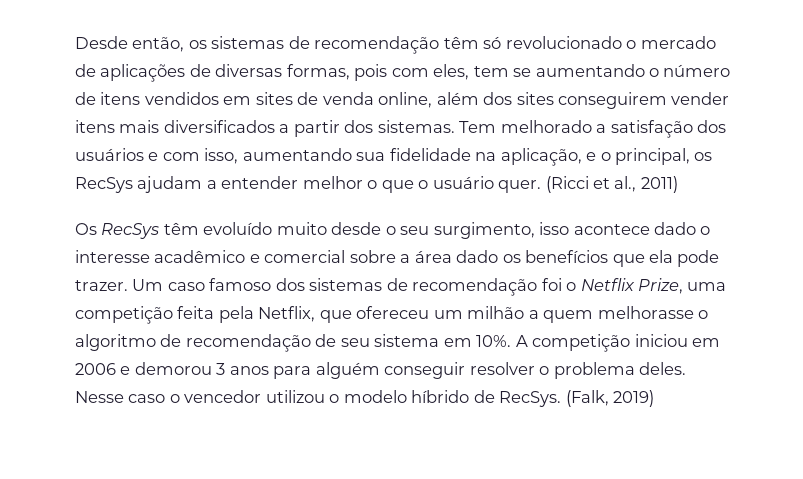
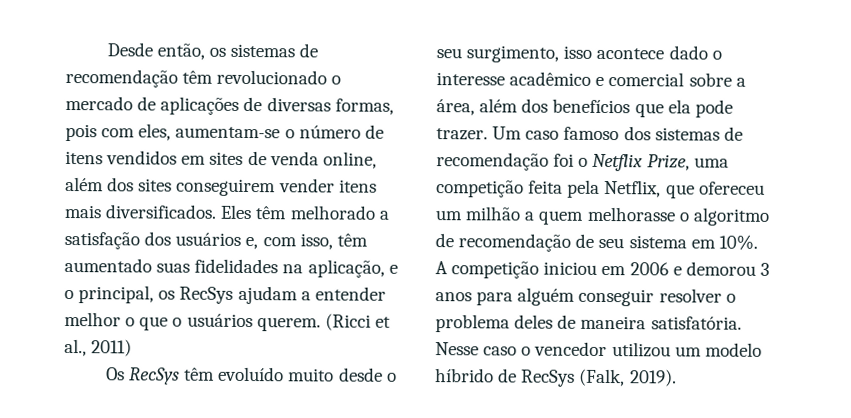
- Desde então, os sistemas de recomendação têm só revolucionado o mercado de aplicações de diversas formas, pois com eles, tem se aumentando o número de itens vendidos em sites de venda online, além dos sites conseguirem vender itens mais diversificados a partir dos sistemas. Tem melhorado a satisfação dos usuários e com isso, aumentando sua fidelidade na aplicação, e o principal, os RecSys ajudam a entender melhor o que o usuário quer.
+ Desde então, os sistemas de recomendação têm revolucionado o mercado de aplicações de diversas formas, pois com eles, aumentam-se o número de itens vendidos em sites de venda online, além dos sites conseguirem vender itens mais diversificados. Eles têm melhorado a satisfação dos usuários e, com isso, têm aumentado suas fidelidades na aplicação, e o principal, os RecSys ajudam a entender melhor o que o usuários querem.
- Os RecSys têm evoluído muito desde o seu surgimento, isso acontece dado o interesse acadêmico e comercial sobre a área dado os benefícios que ela pode trazer.
+ Os RecSys têm evoluído muito desde o seu surgimento, isso acontece dado o interesse acadêmico e comercial sobre a área, além dos benefícios que ela pode trazer.
- A competição iniciou em 2006 e demorou 3 anos para alguém conseguir resolver o problema deles.
+ A competição iniciou em 2006 e demorou 3 anos para alguém conseguir resolver o problema deles de maneira satisfatória.
- Nesse caso o vencedor utilizou o modelo híbrido de RecSys. (Falk, 2019)
+ Nesse caso o vencedor utilizou um modelo híbrido de RecSys (Falk, 2019).

